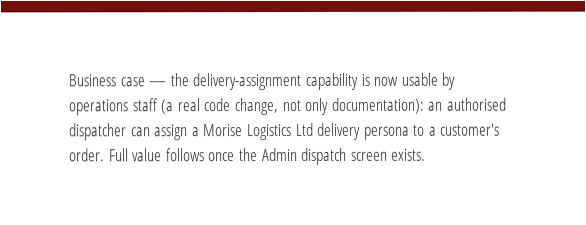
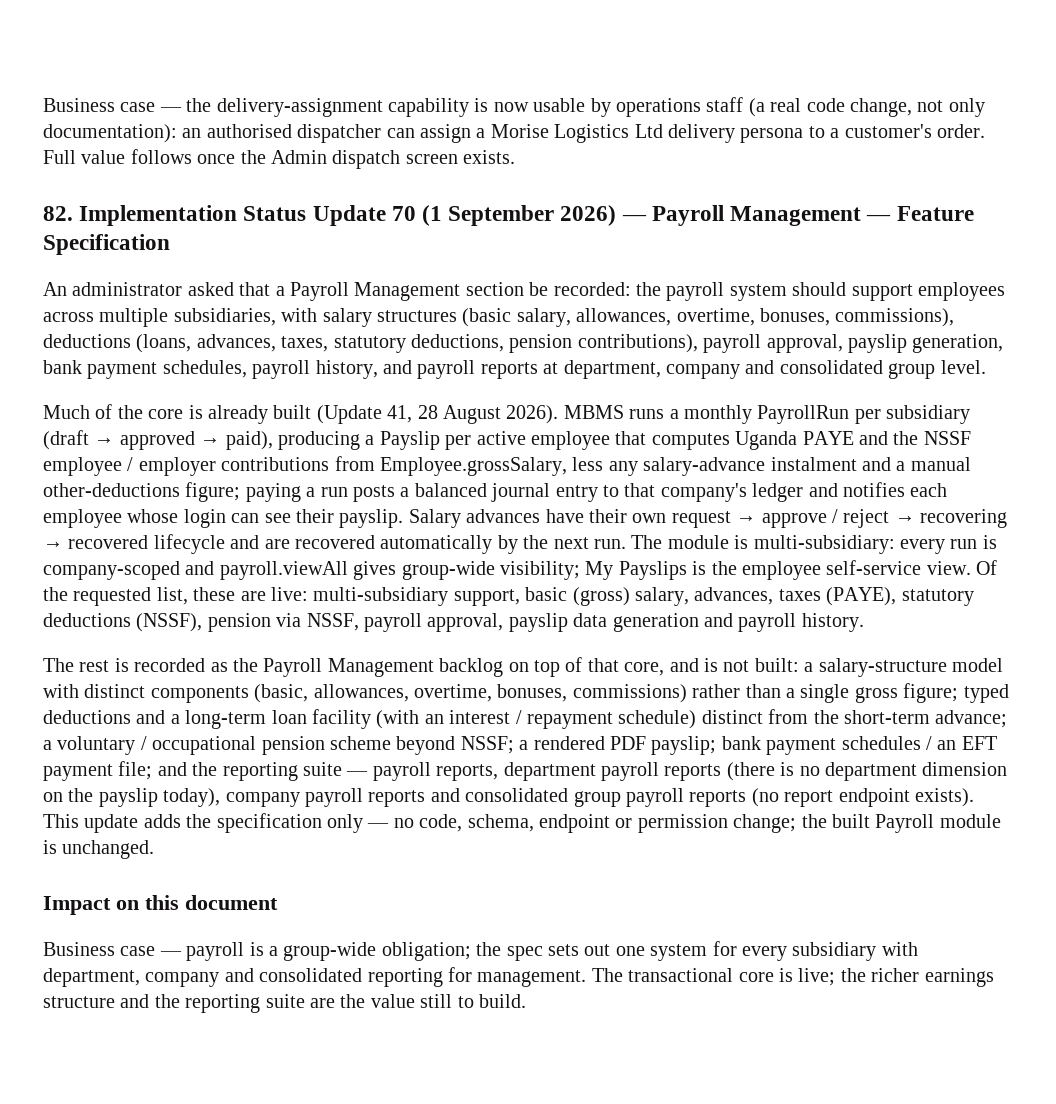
+ 82. Implementation Status Update 70 (1 September 2026) — Payroll Management — Feature Specification
+ An administrator asked that a Payroll Management section be recorded: the payroll system should support employees across multiple subsidiaries, with salary structures (basic salary, allowances, overtime, bonuses, commissions), deductions (loans, advances, taxes, statutory deductions, pension contributions), payroll approval, payslip generation, bank payment schedules, payroll history, and payroll reports at department, company and consolidated group level.
+ Much of the core is already built (Update 41, 28 August 2026). MBMS runs a monthly PayrollRun per subsidiary (draft → approved → paid), producing a Payslip per active employee that computes Uganda PAYE and the NSSF employee / employer contributions from Employee.grossSalary, less any salary-advance instalment and a manual other-deductions figure; paying a run posts a balanced journal entry to that company's ledger and notifies each employee whose login can see their payslip. Salary advances have their own request → approve / reject → recovering → recovered lifecycle and are recovered automatically by the next run. The module is multi-subsidiary: every run is company-scoped and payroll.viewAll gives group-wide visibility; My Payslips is the employee self-service view. Of the requested list, these are live: multi-subsidiary support, basic (gross) salary, advances, taxes (PAYE), statutory deductions (NSSF), pension via NSSF, payroll approval, payslip data generation and payroll history.
+ The rest is recorded as the Payroll Management backlog on top of that core, and is not built: a salary-structure model with distinct components (basic, allowances, overtime, bonuses, commissions) rather than a single gross figure; typed deductions and a long-term loan facility (with an interest / repayment schedule) distinct from the short-term advance; a voluntary / occupational pension scheme beyond NSSF; a rendered PDF payslip; bank payment schedules / an EFT payment file; and the reporting suite — payroll reports, department payroll reports (there is no department dimension on the payslip today), company payroll reports and consolidated group payroll reports (no report endpoint exists). This update adds the specification only — no code, schema, endpoint or permission change; the built Payroll module is unchanged.
+ Impact on this document
+ Business case — payroll is a group-wide obligation; the spec sets out one system for every subsidiary with department, company and consolidated reporting for management. The transactional core is live; the richer earnings structure and the reporting suite are the value still to build.

